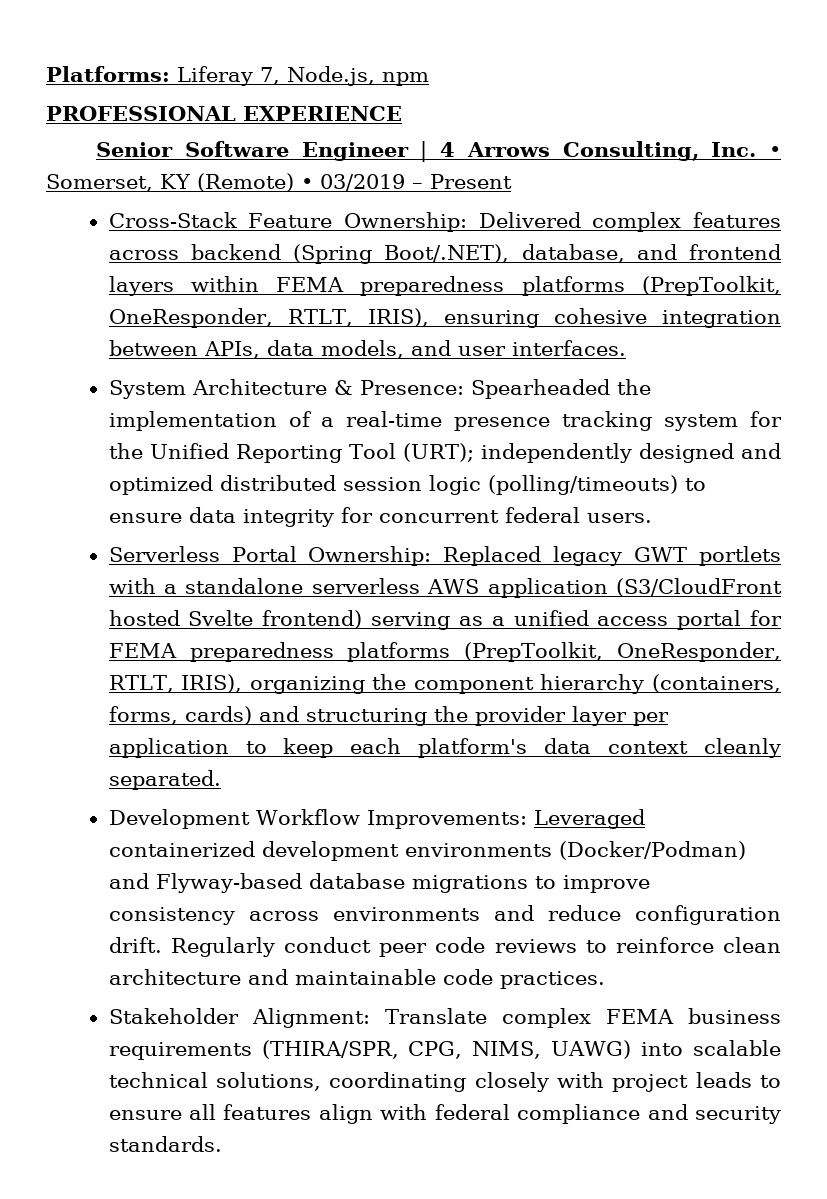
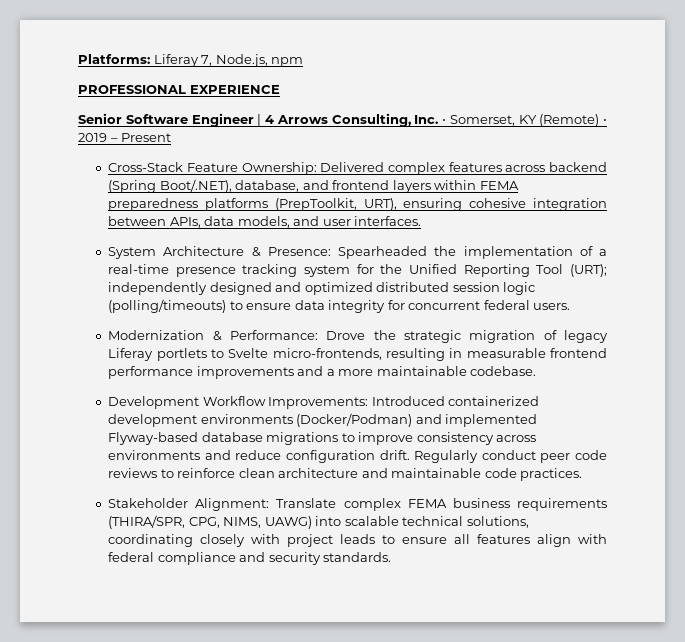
- Senior Software Engineer | 4 Arrows Consulting, Inc. • Somerset, KY (Remote) • 03/2019 – Present
+ Senior Software Engineer | 4 Arrows Consulting, Inc. • Somerset, KY (Remote) • 2019 – Present
- Cross-Stack Feature Ownership: Delivered complex features across backend (Spring Boot/.NET), database, and frontend layers within FEMA preparedness platforms (PrepToolkit, OneResponder, RTLT, IRIS), ensuring cohesive integration between APIs, data models, and user interfaces.
+ Cross-Stack Feature Ownership: Delivered complex features across backend (Spring Boot/.NET), database, and frontend layers within FEMA preparedness platforms (PrepToolkit, URT), ensuring cohesive integration between APIs, data models, and user interfaces.
- Serverless Portal Ownership: Replaced legacy GWT portlets with a standalone serverless AWS application (S3/CloudFront hosted Svelte frontend) serving as a unified access portal for FEMA preparedness platforms (PrepToolkit, OneResponder, RTLT, IRIS), organizing the component hierarchy (containers, forms, cards) and structuring the provider layer per application to keep each platform's data context cleanly separated.
+ Modernization & Performance: Drove the strategic migration of legacy Liferay portlets to Svelte micro-frontends, resulting in measurable frontend performance improvements and a more maintainable codebase.
- Development Workflow Improvements: Leveraged containerized development environments (Docker/Podman) and Flyway-based database migrations to improve consistency across environments and reduce configuration drift.
+ Development Workflow Improvements: Introduced containerized development environments (Docker/Podman) and implemented Flyway-based database migrations to improve consistency across environments and reduce configuration drift.

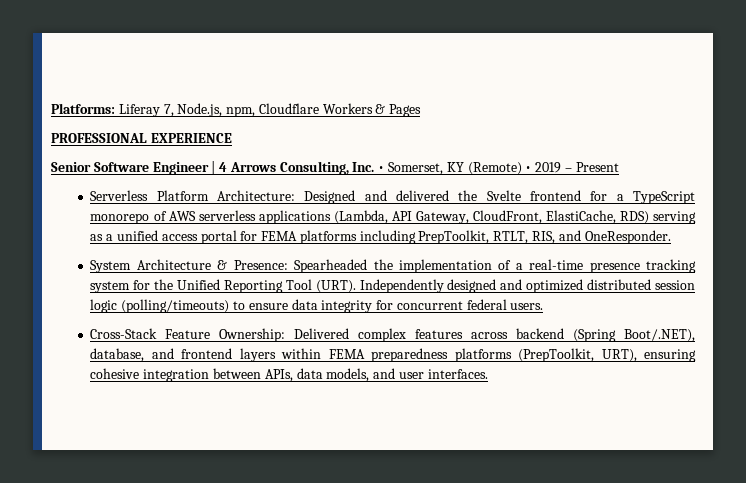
- Platforms: Liferay 7, Node.js, npm
+ Platforms: Liferay 7, Node.js, npm, Cloudflare Workers & Pages
+ Serverless Platform Architecture: Designed and delivered the Svelte frontend for a TypeScript monorepo of AWS serverless applications (Lambda, API Gateway, CloudFront, ElastiCache, RDS) serving as a unified access portal for FEMA platforms including PrepToolkit, RTLT, RIS, and OneResponder.
+ System Architecture & Presence: Spearheaded the implementation of a real-time presence tracking system for the Unified Reporting Tool (URT). Independently designed and optimized distributed session logic (polling/timeouts) to ensure data integrity for concurrent federal users.
- System Architecture & Presence: Spearheaded the implementation of a real-time presence tracking system for the Unified Reporting Tool (URT); independently designed and optimized distributed session logic (polling/timeouts) to ensure data integrity for concurrent federal users.
- Modernization & Performance: Drove the strategic migration of legacy Liferay portlets to Svelte micro-frontends, resulting in measurable frontend performance improvements and a more maintainable codebase.
- Development Workflow Improvements: Introduced containerized development environments (Docker/Podman) and implemented Flyway-based database migrations to improve consistency across environments and reduce configuration drift. Regularly conduct peer code reviews to reinforce clean architecture and maintainable code practices.
- Stakeholder Alignment: Translate complex FEMA business requirements (THIRA/SPR, CPG, NIMS, UAWG) into scalable technical solutions, coordinating closely with project leads to ensure all features align with federal compliance and security standards.

